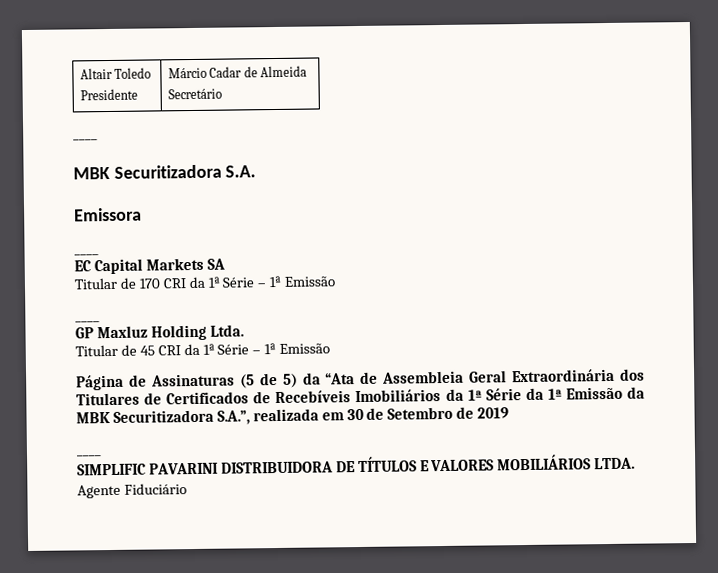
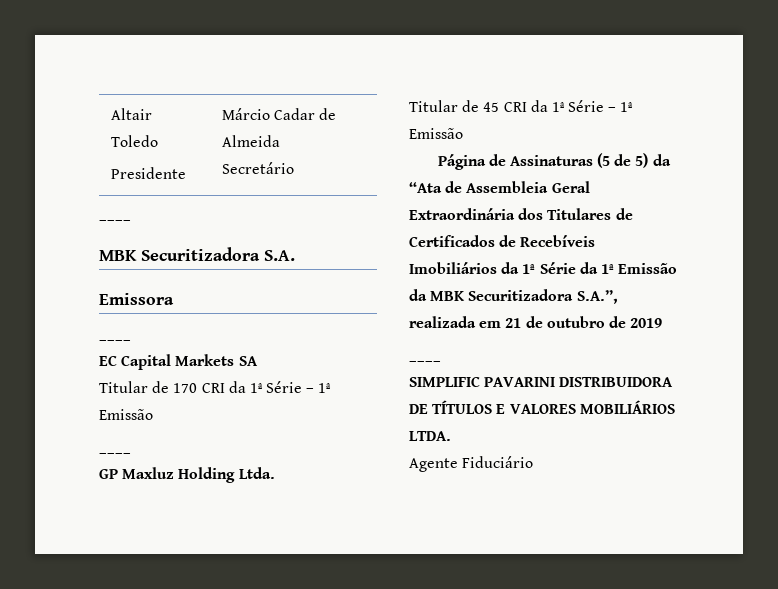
- Página de Assinaturas (5 de 5) da “Ata de Assembleia Geral Extraordinária dos Titulares de Certificados de Recebíveis Imobiliários da 1ª Série da 1ª Emissão da MBK Securitizadora S.A.”, realizada em 30 de Setembro de 2019
+ Página de Assinaturas (5 de 5) da “Ata de Assembleia Geral Extraordinária dos Titulares de Certificados de Recebíveis Imobiliários da 1ª Série da 1ª Emissão da MBK Securitizadora S.A.”, realizada em 21 de outubro de 2019

